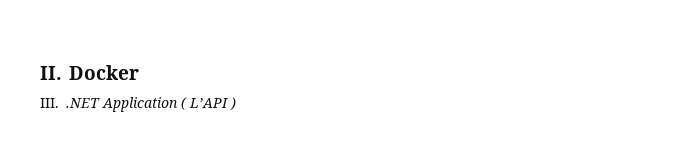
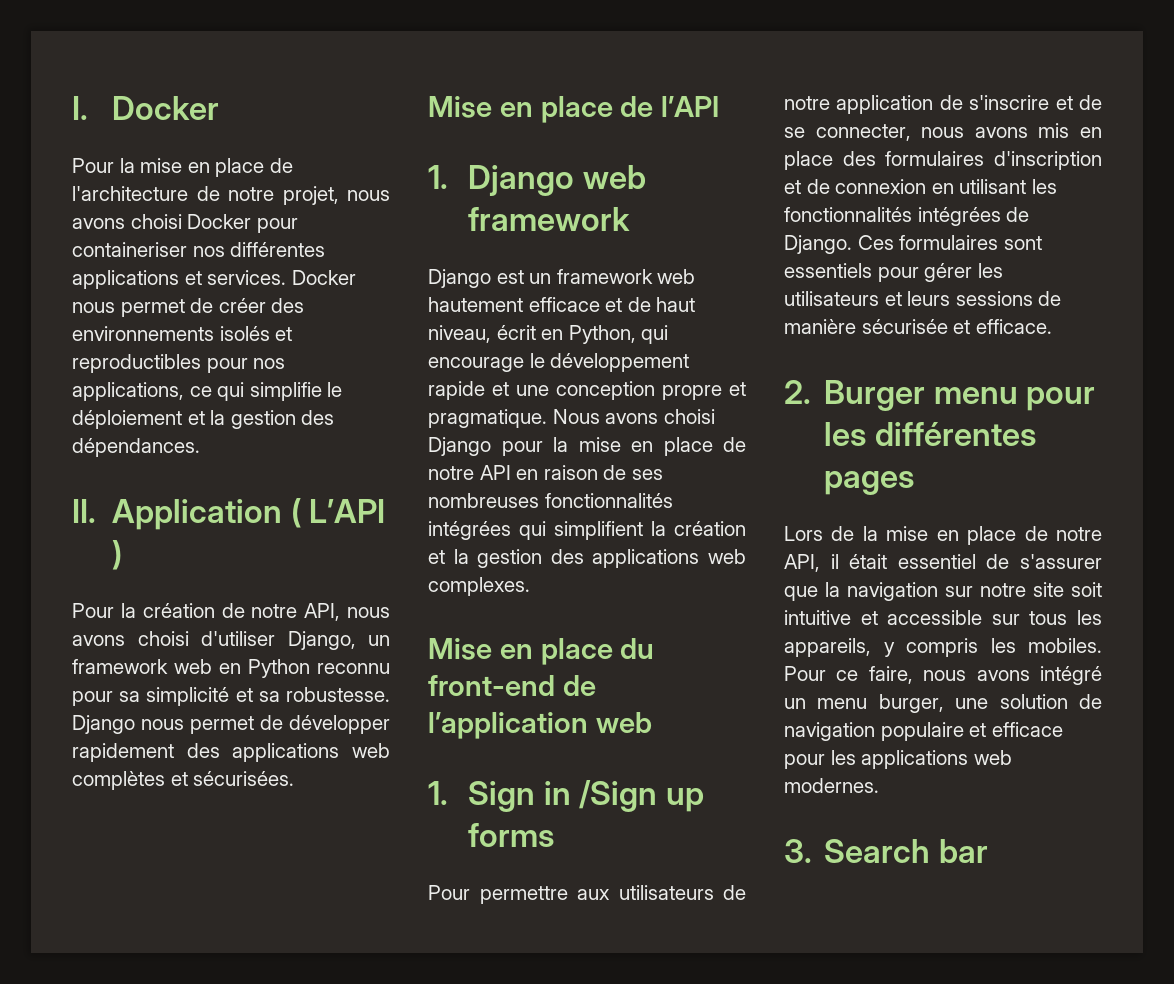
- II. Docker
+ I. Docker
- III. .NET Application ( L’API )
+ Pour la mise en place de l'architecture de notre projet, nous avons choisi Docker pour containeriser nos différentes applications et services. Docker nous permet de créer des environnements isolés et reproductibles pour nos applications, ce qui simplifie le déploiement et la gestion des dépendances.
+ II. Application ( L’API )
+ Pour la création de notre API, nous avons choisi d'utiliser Django, un framework web en Python reconnu pour sa simplicité et sa robustesse. Django nous permet de développer rapidement des applications web complètes et sécurisées.
+ Mise en place de l’API
+ 1. Django web framework
+ Django est un framework web hautement efficace et de haut niveau, écrit en Python, qui encourage le développement rapide et une conception propre et pragmatique. Nous avons choisi Django pour la mise en place de notre API en raison de ses nombreuses fonctionnalités intégrées qui simplifient la création et la gestion des applications web complexes.
+ Mise en place du front-end de l’application web
+ 1. Sign in /Sign up forms
+ Pour permettre aux utilisateurs de notre application de s'inscrire et de se connecter, nous avons mis en place des formulaires d'inscription et de connexion en utilisant les fonctionnalités intégrées de Django. Ces formulaires sont essentiels pour gérer les utilisateurs et leurs sessions de manière sécurisée et efficace.
+ 2. Burger menu pour les différentes pages
+ Lors de la mise en place de notre API, il était essentiel de s'assurer que la navigation sur notre site soit intuitive et accessible sur tous les appareils, y compris les mobiles. Pour ce faire, nous avons intégré un menu burger, une solution de navigation populaire et efficace pour les applications web modernes.
+ 3. Search bar

